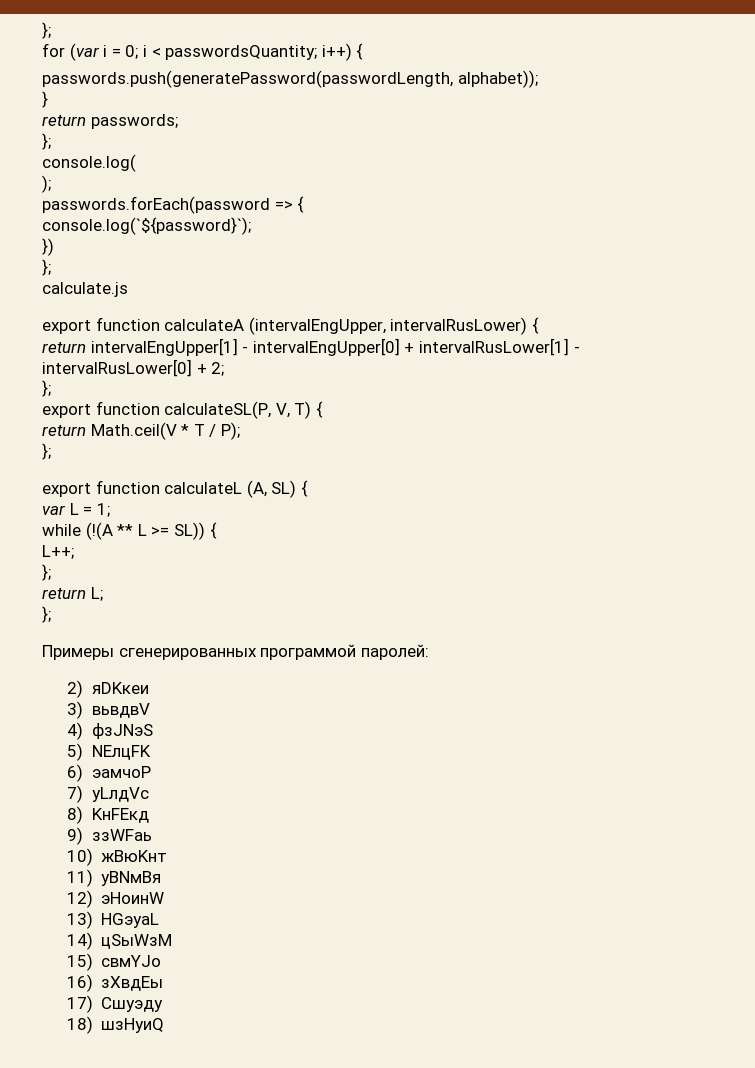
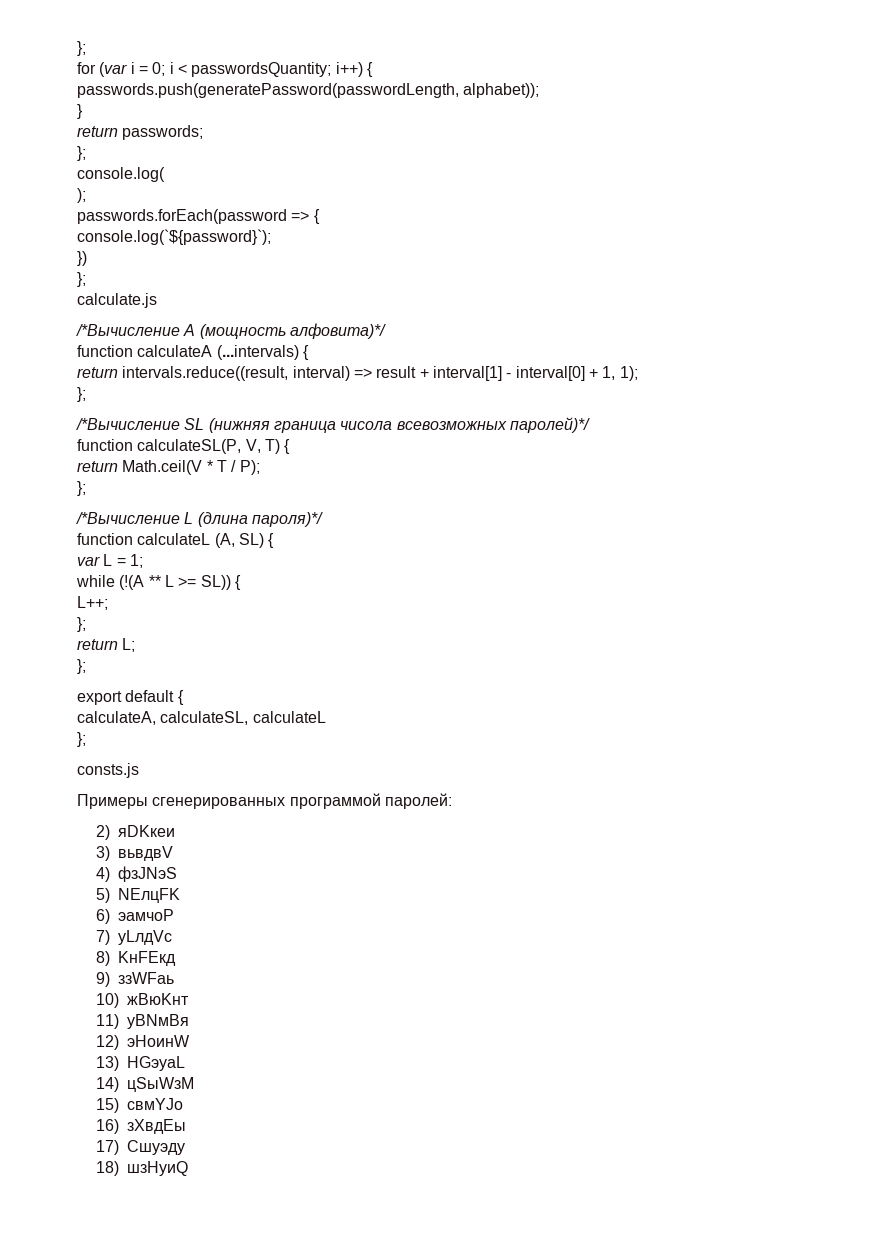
- export function calculateA (intervalEngUpper, intervalRusLower) {
- return intervalEngUpper[1] - intervalEngUpper[0] + intervalRusLower[1] - intervalRusLower[0] + 2;
+ /*Вычисление A (мощность алфовита)*/
+ function calculateA (...intervals) {
+ return intervals.reduce((result, interval) => result + interval[1] - interval[0] + 1, 1);
  };
- export function calculateSL(P, V, T) {
+ /*Вычисление SL (нижняя граница чисола всевозможных паролей)*/
+ function calculateSL(P, V, T) {
- export function calculateL (A, SL) {
+ /*Вычисление L (длина пароля)*/
+ function calculateL (A, SL) {
+ export default {
+ calculateA, calculateSL, calculateL
+ };
+ consts.js

